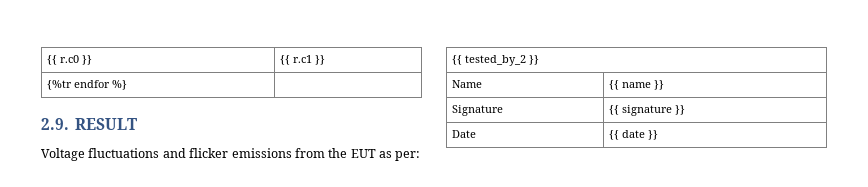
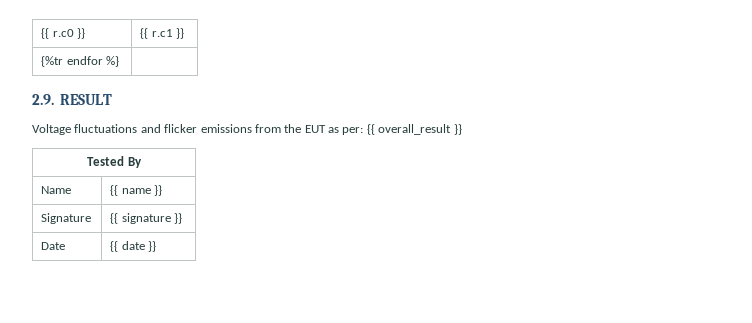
- Voltage fluctuations and flicker emissions from the EUT as per:
- {{ tested_by_2 }}
+ Voltage fluctuations and flicker emissions from the EUT as per: {{ overall_result }}
+ Tested By

